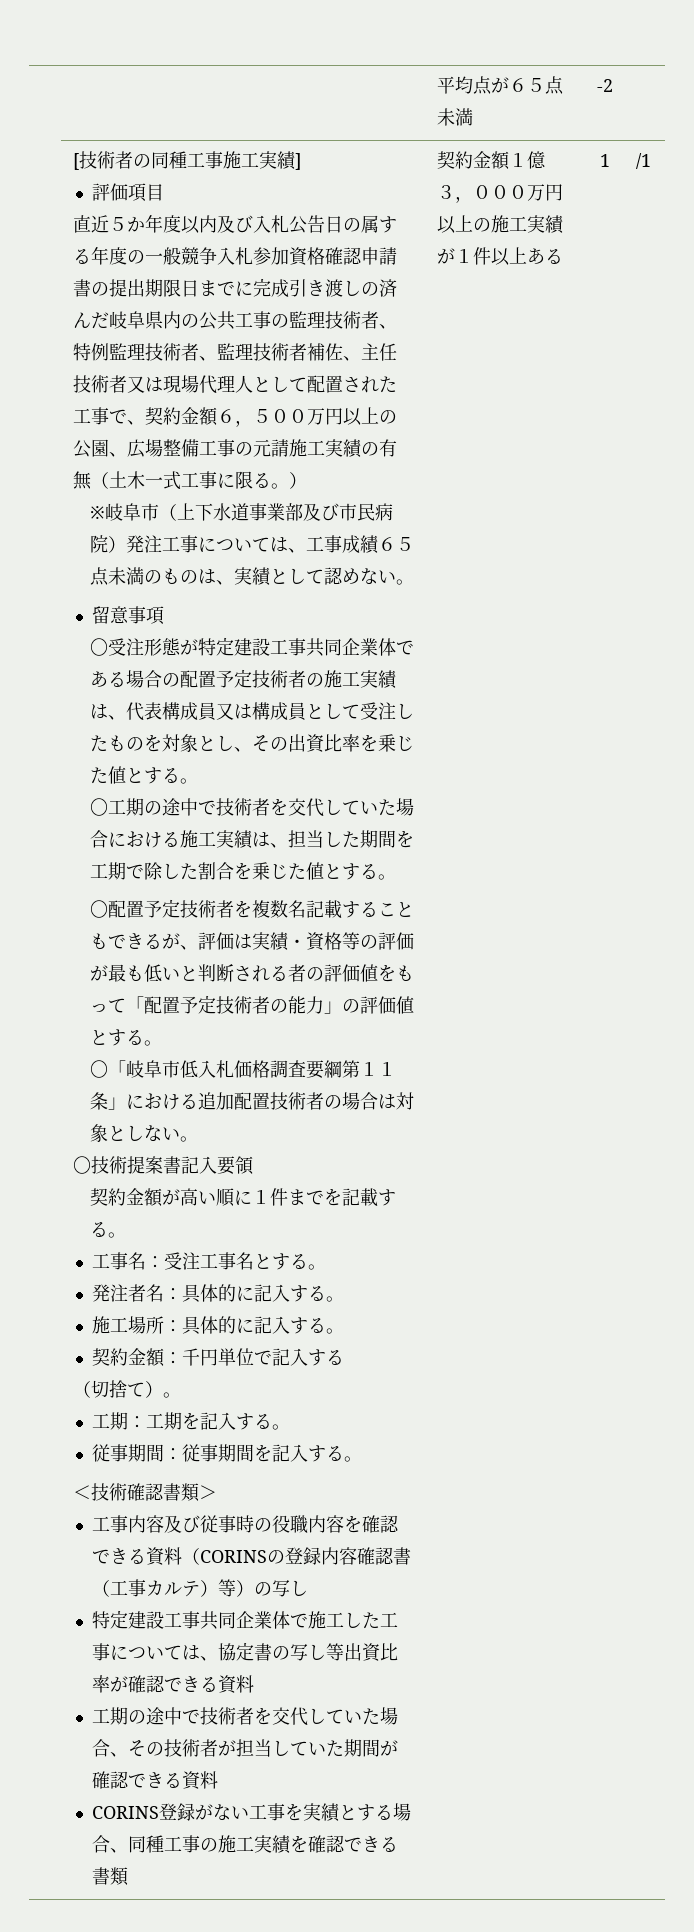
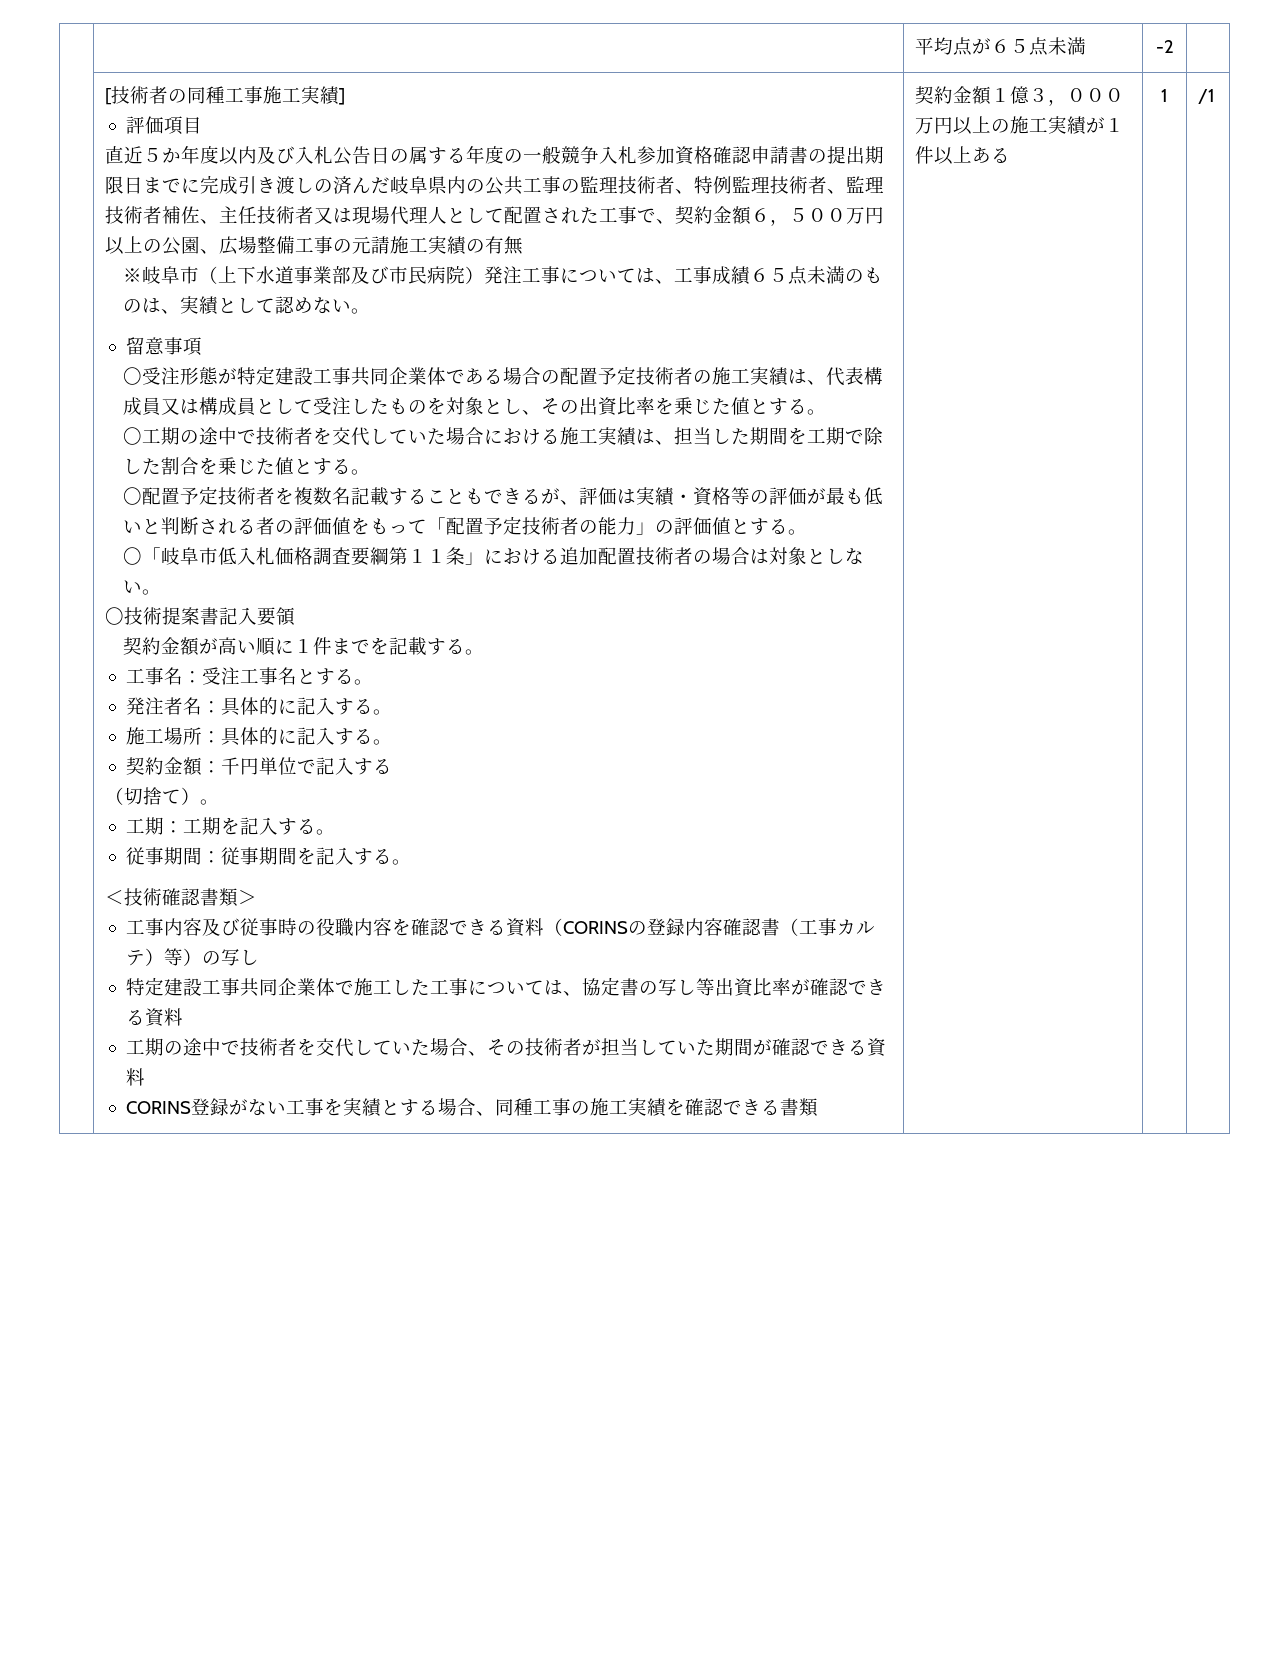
- 直近５か年度以内及び入札公告日の属する年度の一般競争入札参加資格確認申請書の提出期限日までに完成引き渡しの済んだ岐阜県内の公共工事の監理技術者、特例監理技術者、監理技術者補佐、主任技術者又は現場代理人として配置された工事で、契約金額６，５００万円以上の公園、広場整備工事の元請施工実績の有無（土木一式工事に限る。）
+ 直近５か年度以内及び入札公告日の属する年度の一般競争入札参加資格確認申請書の提出期限日までに完成引き渡しの済んだ岐阜県内の公共工事の監理技術者、特例監理技術者、監理技術者補佐、主任技術者又は現場代理人として配置された工事で、契約金額６，５００万円以上の公園、広場整備工事の元請施工実績の有無

